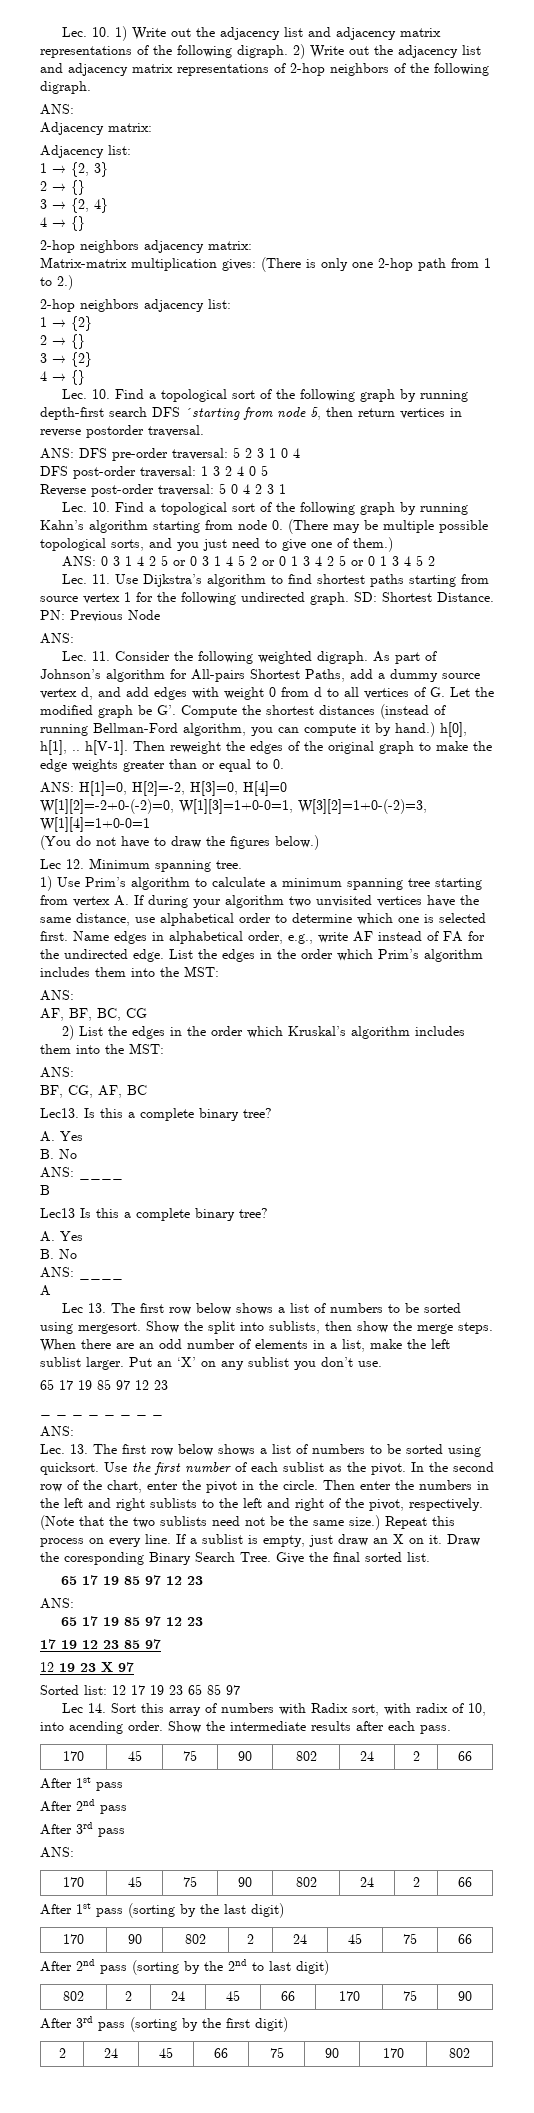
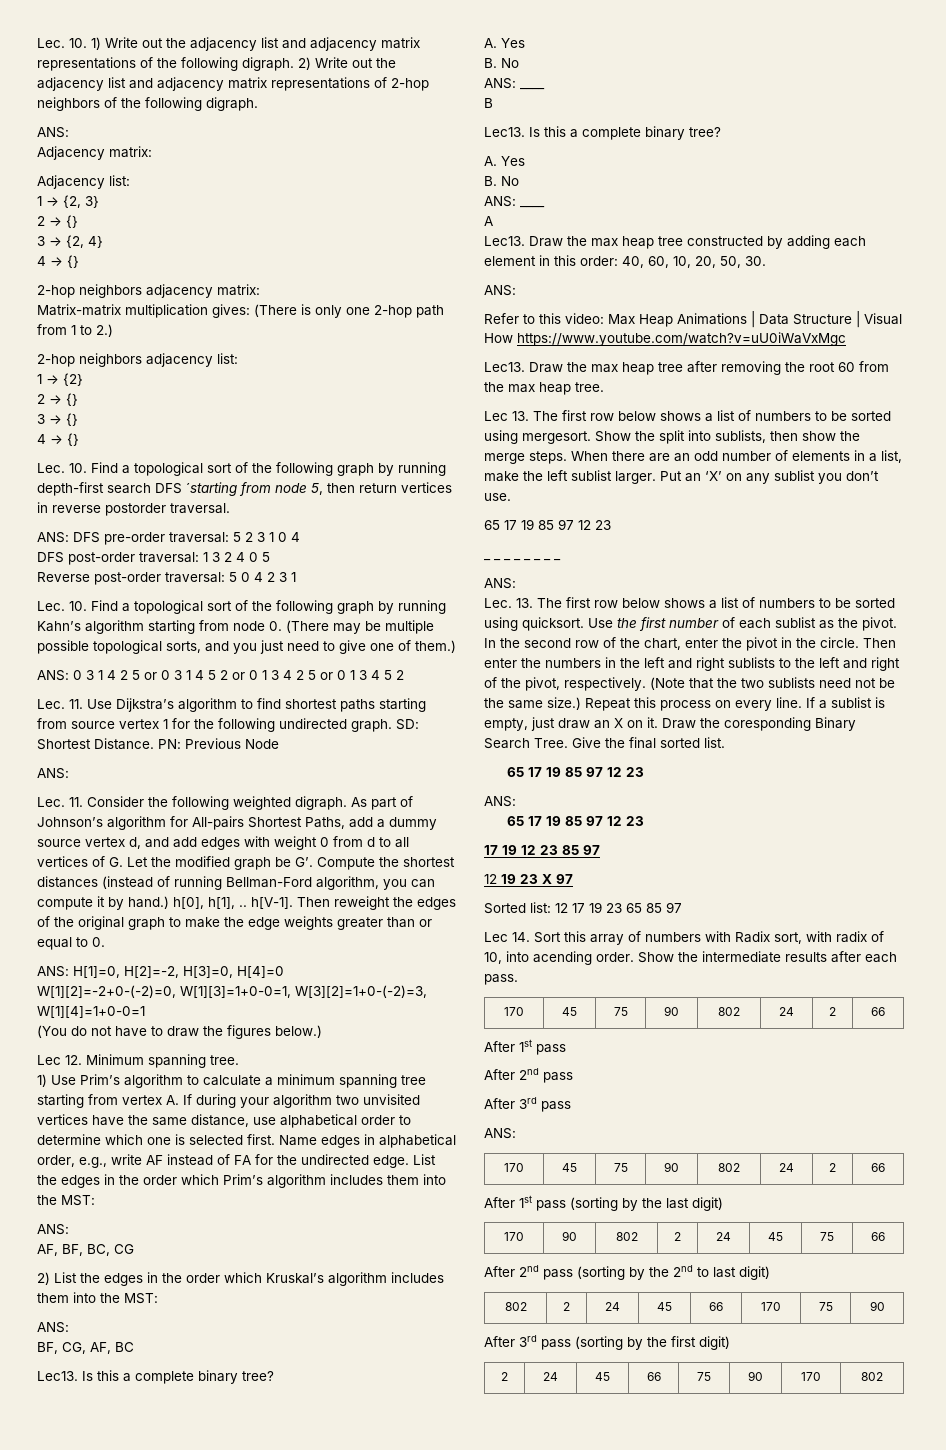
- 3 → {2}
+ 3 → {}
  B
- Lec13 Is this a complete binary tree?
+ Lec13. Is this a complete binary tree?
+ Lec13. Draw the max heap tree constructed by adding each element in this order: 40, 60, 10, 20, 50, 30.
+ ANS:
+ Refer to this video: Max Heap Animations | Data Structure | Visual How https://www.youtube.com/watch?v=uU0iWaVxMgc
+ Lec13. Draw the max heap tree after removing the root 60 from the max heap tree.

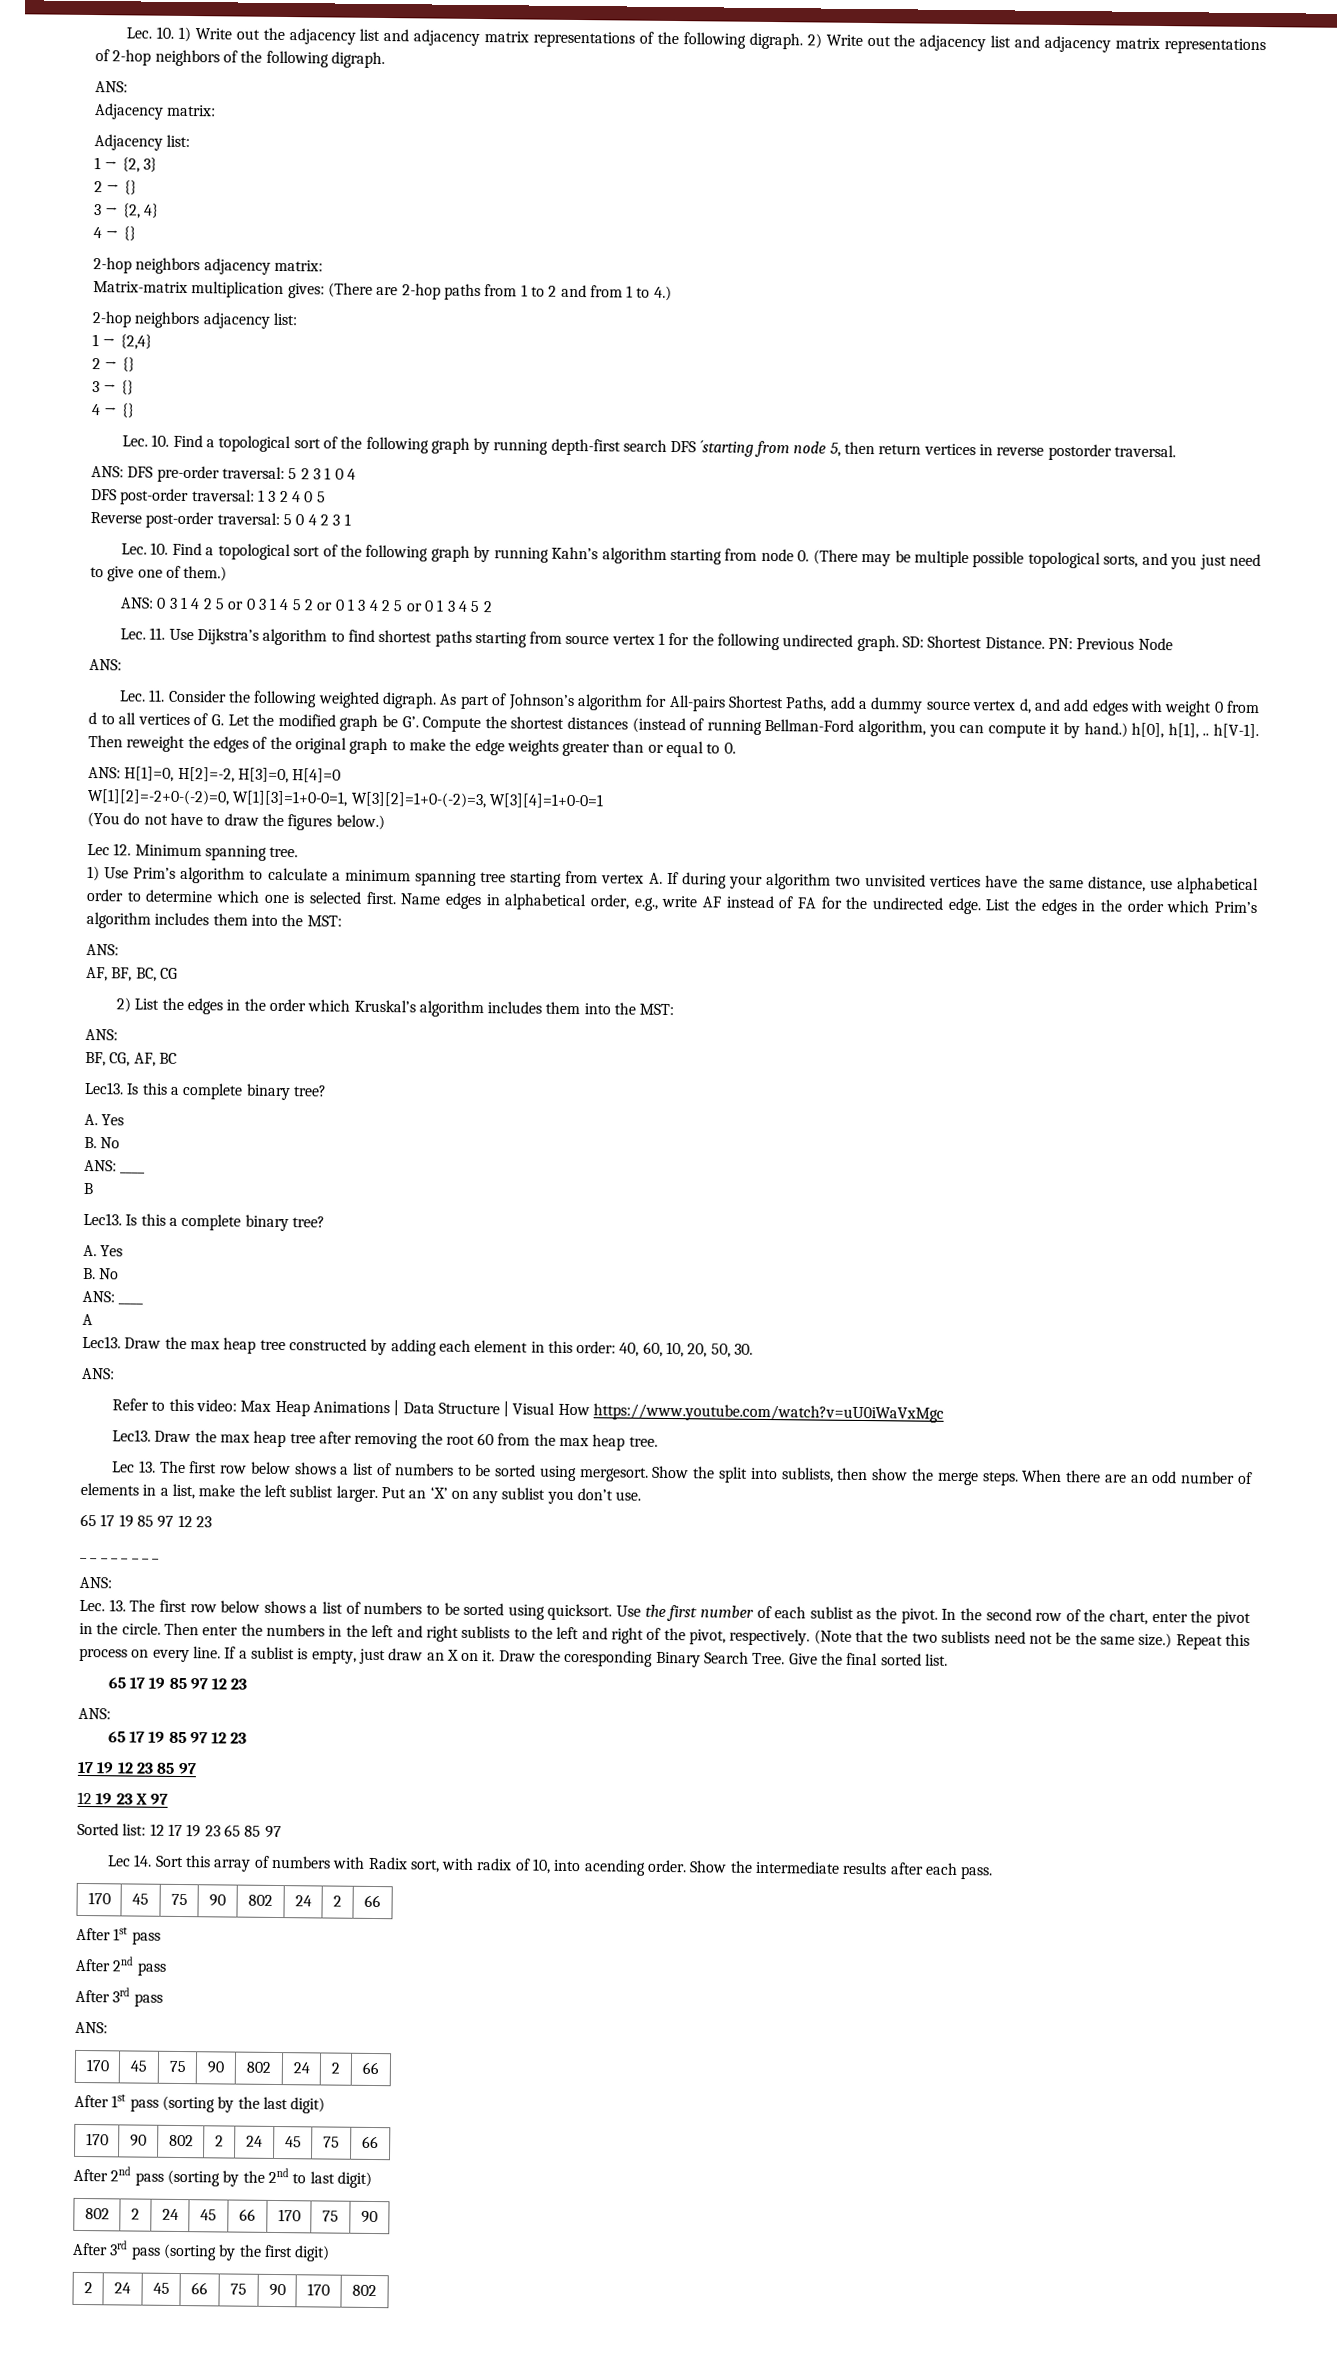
- Matrix-matrix multiplication gives: (There is only one 2-hop path from 1 to 2.)
+ Matrix-matrix multiplication gives: (There are 2-hop paths from 1 to 2 and from 1 to 4.)
- 1 → {2}
+ 1 → {2,4}
- W[1][2]=-2+0-(-2)=0, W[1][3]=1+0-0=1, W[3][2]=1+0-(-2)=3, W[1][4]=1+0-0=1
+ W[1][2]=-2+0-(-2)=0, W[1][3]=1+0-0=1, W[3][2]=1+0-(-2)=3, W[3][4]=1+0-0=1

